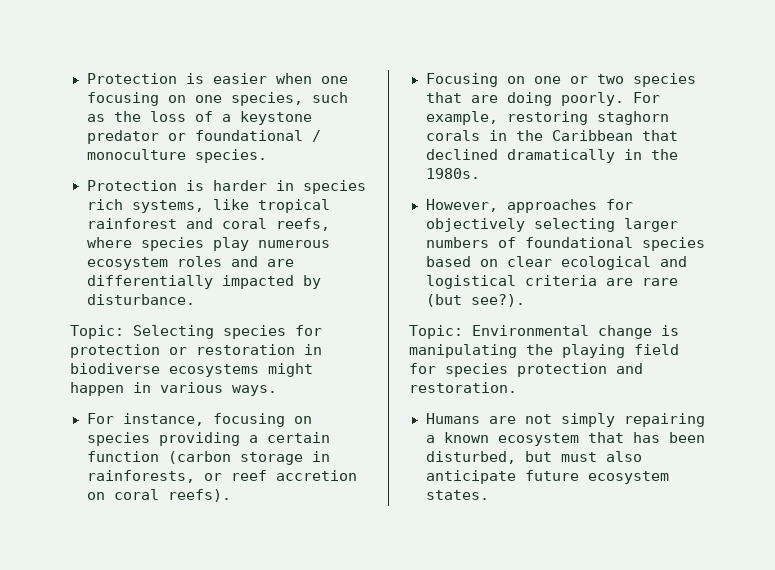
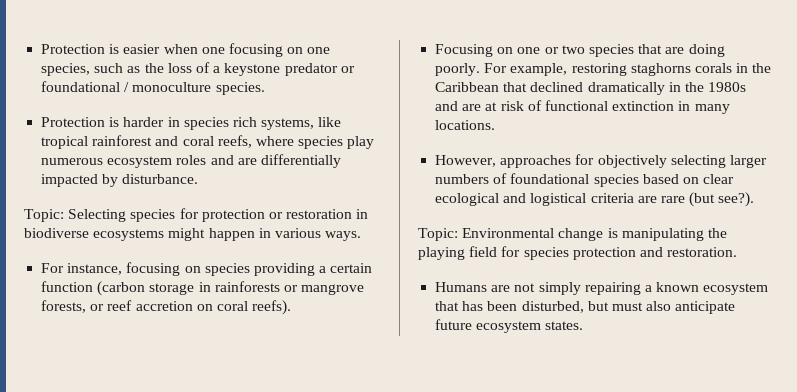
- For instance, focusing on species providing a certain function (carbon storage in rainforests, or reef accretion on coral reefs).
+ For instance, focusing on species providing a certain function (carbon storage in rainforests or mangrove forests, or reef accretion on coral reefs).
- For example, restoring staghorn corals in the Caribbean that declined dramatically in the 1980s.
+ For example, restoring staghorns corals in the Caribbean that declined dramatically in the 1980s and are at risk of functional extinction in many locations.

